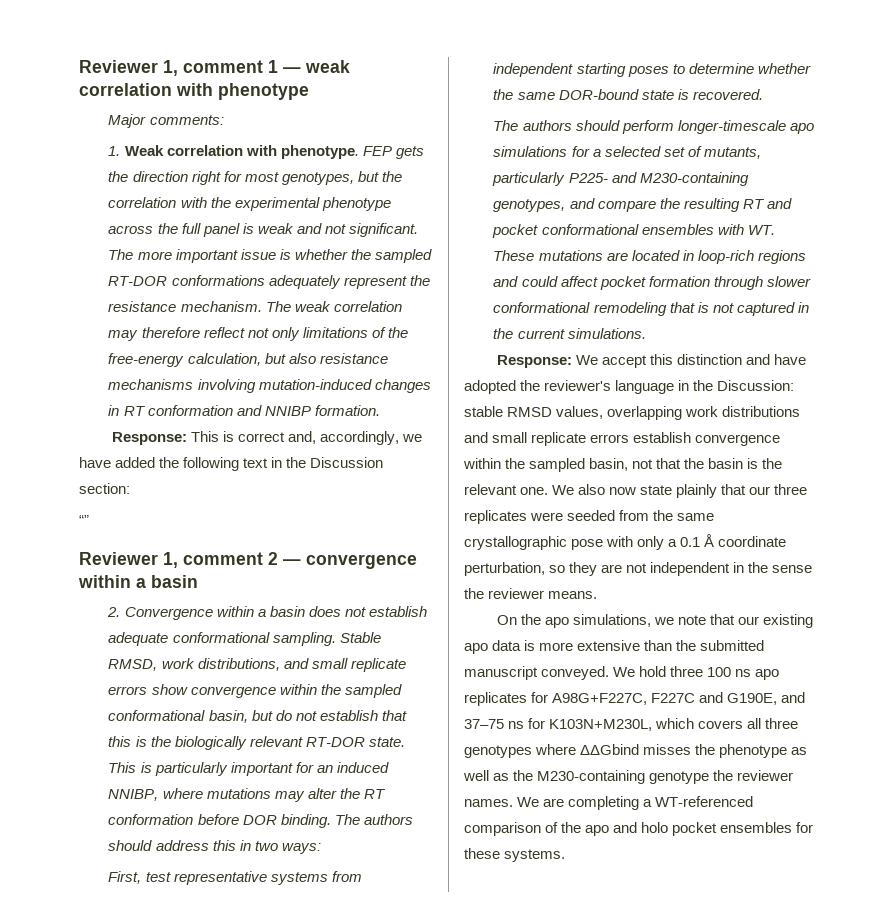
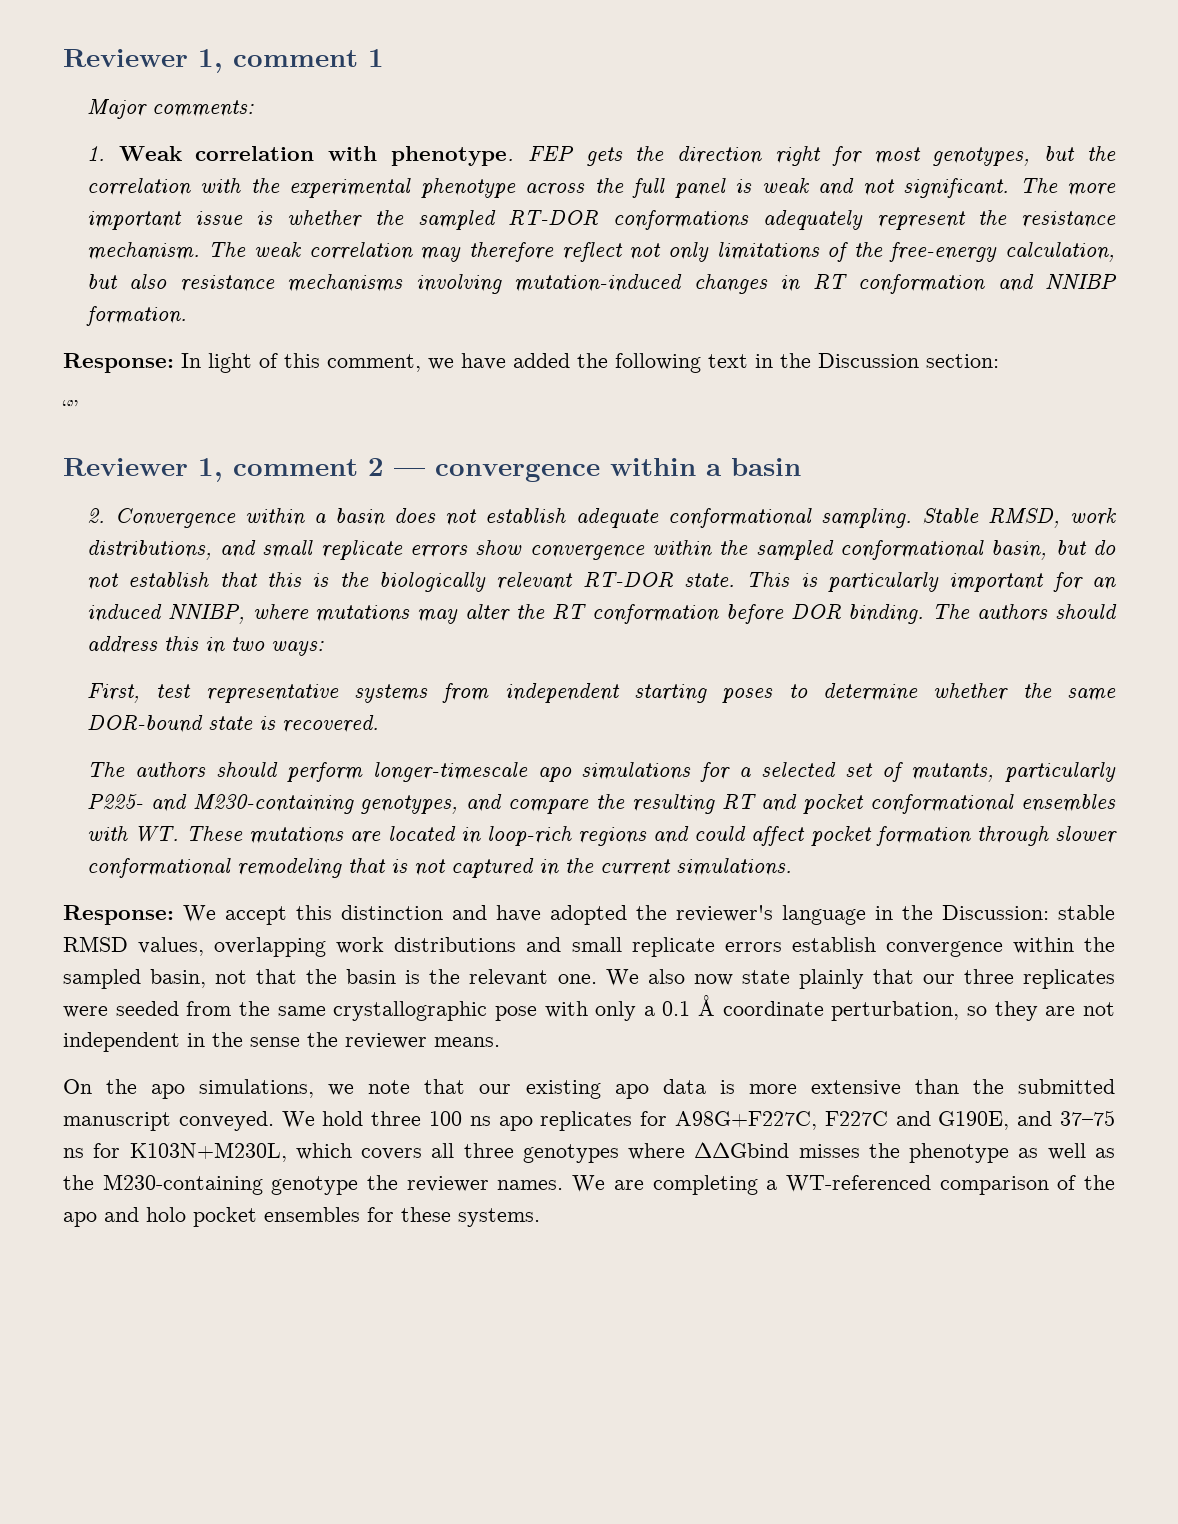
- Reviewer 1, comment 1 — weak correlation with phenotype
+ Reviewer 1, comment 1
- Response: This is correct and, accordingly, we have added the following text in the Discussion section:
+ Response: In light of this comment, we have added the following text in the Discussion section:

